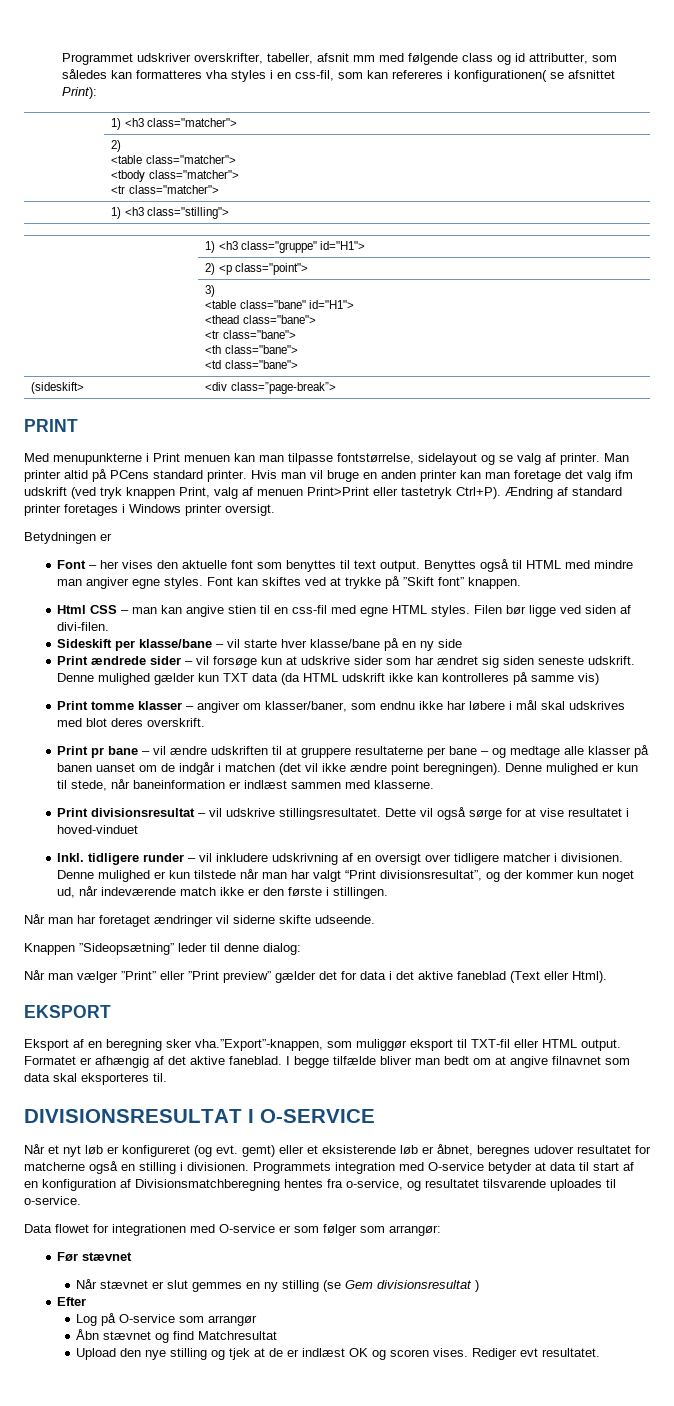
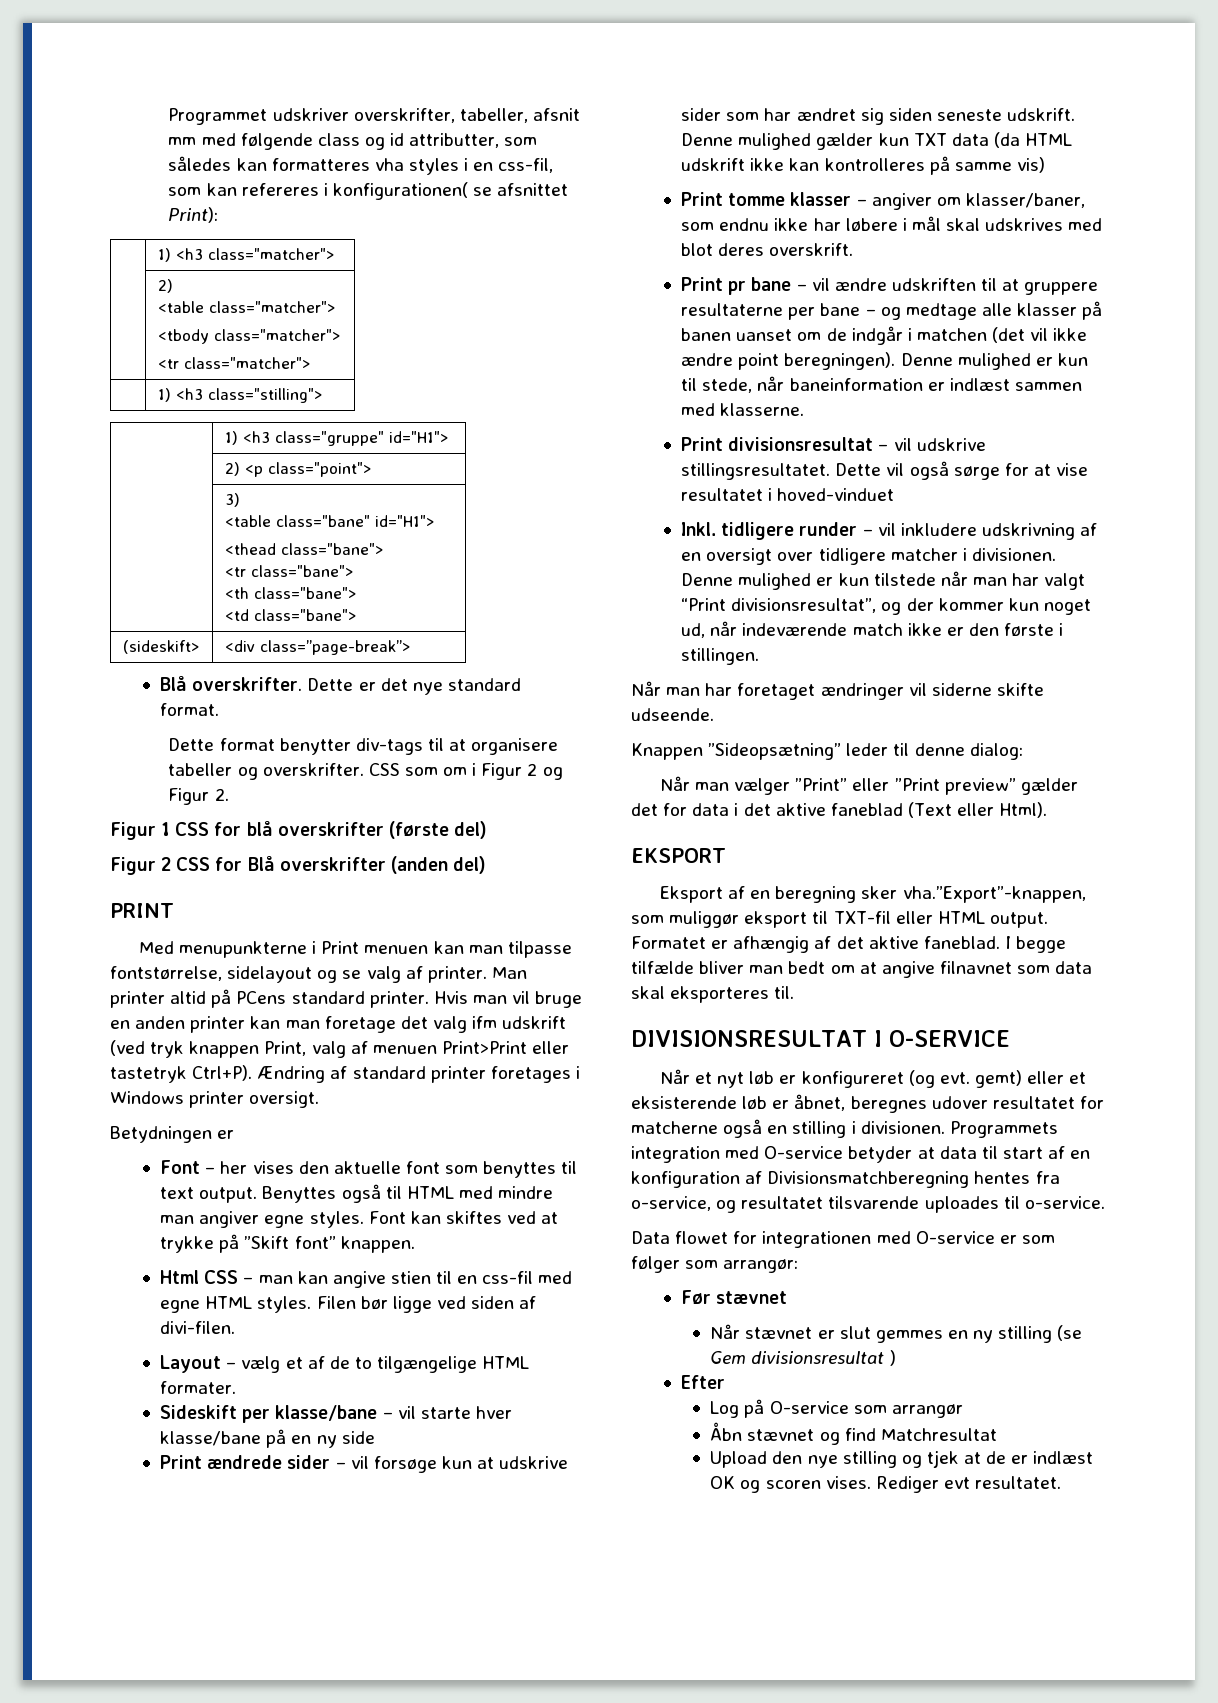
+ Blå overskrifter. Dette er det nye standard format.
+ Dette format benytter div-tags til at organisere tabeller og overskrifter. CSS som om i Figur 2 og Figur 2.
+ Figur 1 CSS for blå overskrifter (første del)
+ Figur 2 CSS for Blå overskrifter (anden del)
+ Layout – vælg et af de to tilgængelige HTML formater.

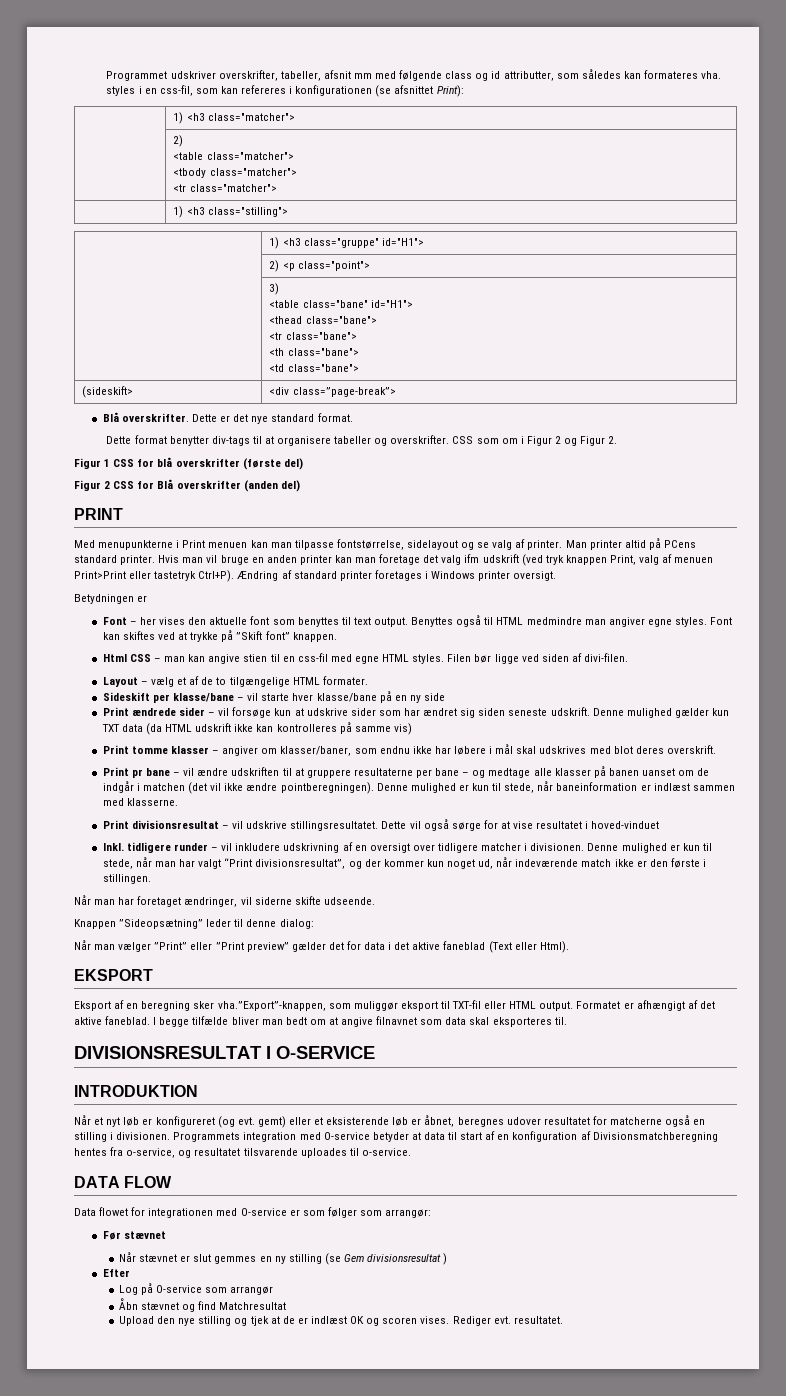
- Programmet udskriver overskrifter, tabeller, afsnit mm med følgende class og id attributter, som således kan formatteres vha styles i en css-fil, som kan refereres i konfigurationen( se afsnittet Print):
+ Programmet udskriver overskrifter, tabeller, afsnit mm med følgende class og id attributter, som således kan formateres vha. styles i en css-fil, som kan refereres i konfigurationen (se afsnittet Print):
- Benyttes også til HTML med mindre man angiver egne styles.
+ Benyttes også til HTML medmindre man angiver egne styles.
- Print pr bane – vil ændre udskriften til at gruppere resultaterne per bane – og medtage alle klasser på banen uanset om de indgår i matchen (det vil ikke ændre point beregningen).
+ Print pr bane – vil ændre udskriften til at gruppere resultaterne per bane – og medtage alle klasser på banen uanset om de indgår i matchen (det vil ikke ændre pointberegningen).
- Denne mulighed er kun tilstede når man har valgt “Print divisionsresultat”, og der kommer kun noget ud, når indeværende match ikke er den første i stillingen.
+ Denne mulighed er kun til stede, når man har valgt “Print divisionsresultat”, og der kommer kun noget ud, når indeværende match ikke er den første i stillingen.
- Når man har foretaget ændringer vil siderne skifte udseende.
+ Når man har foretaget ændringer, vil siderne skifte udseende.
- Formatet er afhængig af det aktive faneblad.
+ Formatet er afhængigt af det aktive faneblad.
+ INTRODUKTION
+ DATA FLOW
- Rediger evt resultatet.
+ Rediger evt. resultatet.

